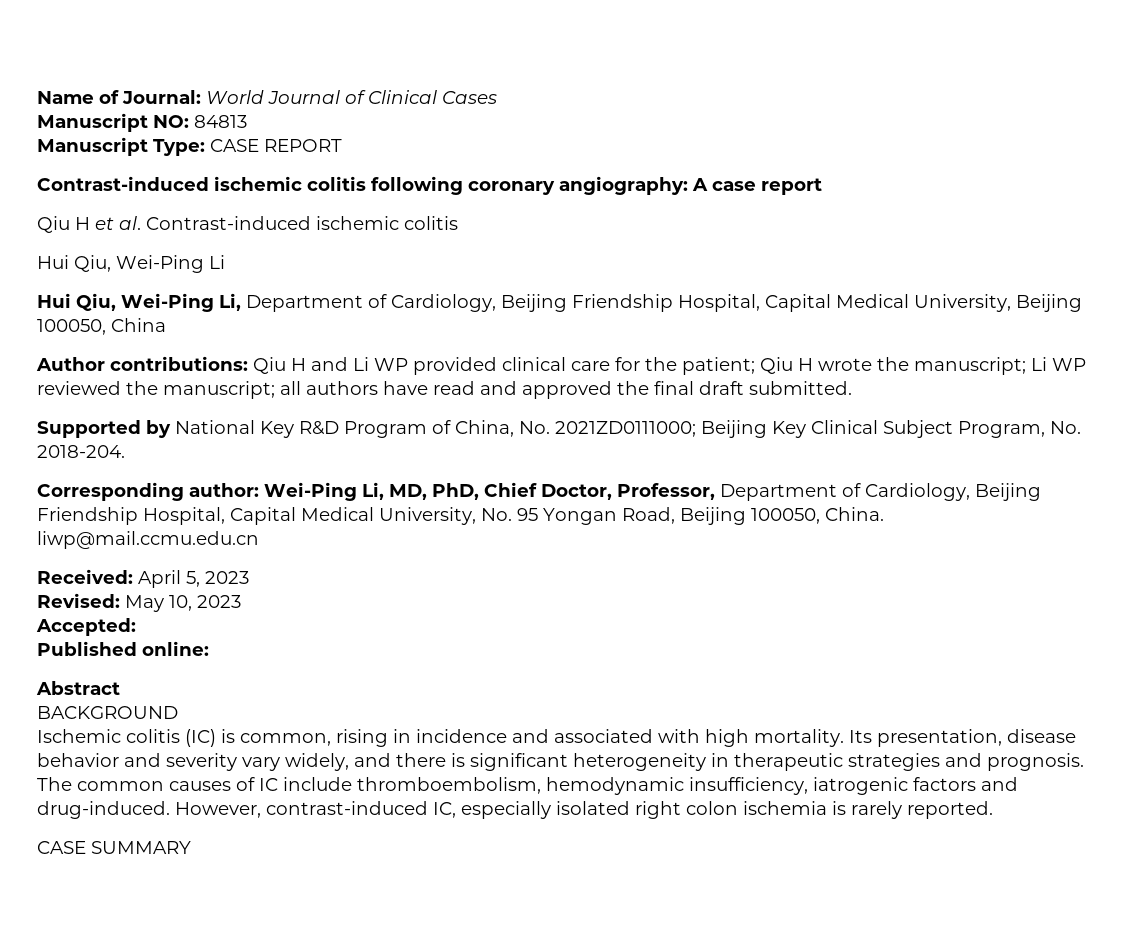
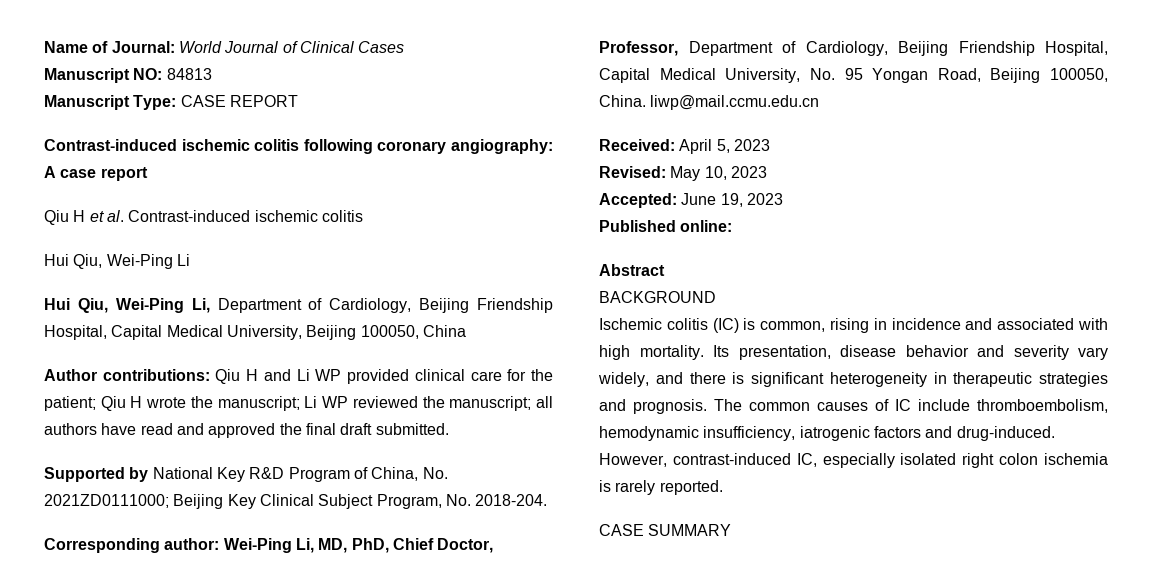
- Accepted:
+ Accepted: June 19, 2023

